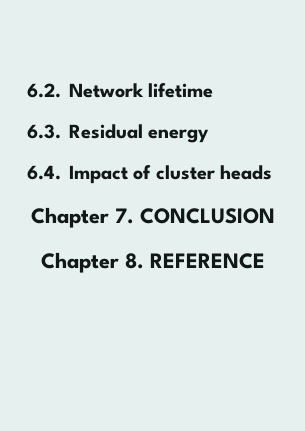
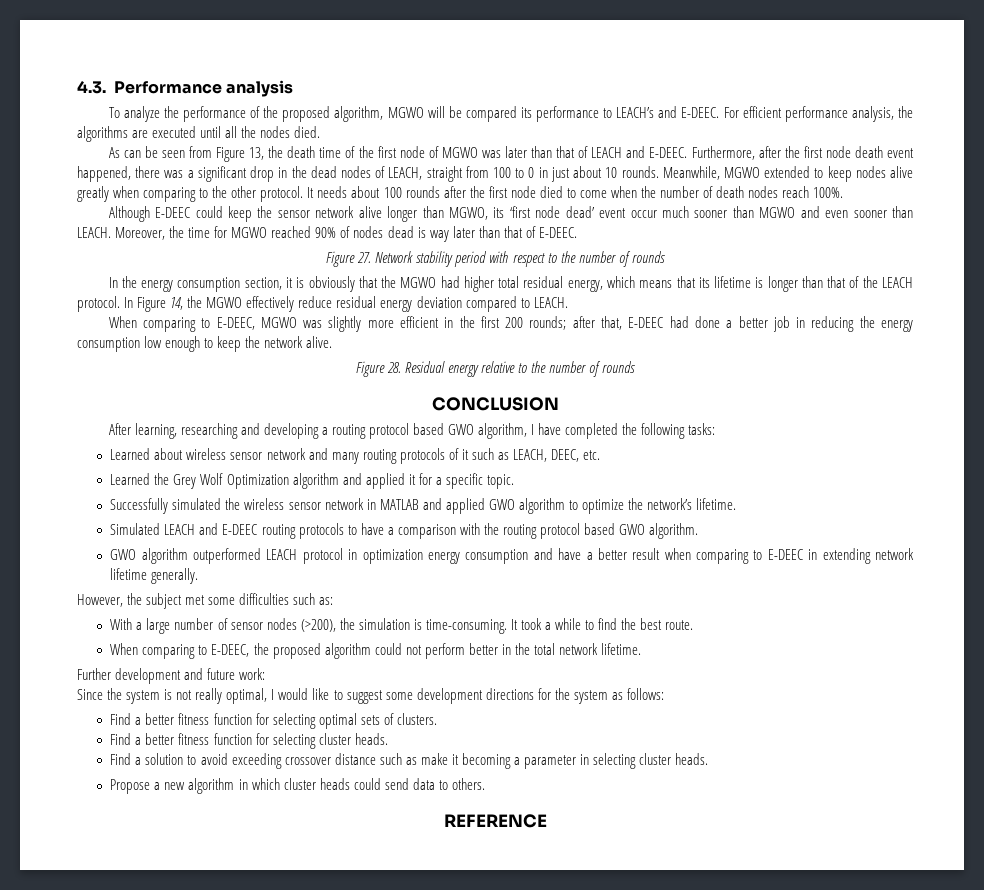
- 6.2. Network lifetime
- 6.3. Residual energy
- 6.4. Impact of cluster heads
- Chapter 7. CONCLUSION
- Chapter 8. REFERENCE
+ 4.3. Performance analysis
+ To analyze the performance of the proposed algorithm, MGWO will be compared its performance to LEACH’s and E-DEEC. For efficient performance analysis, the algorithms are executed until all the nodes died.
+ As can be seen from Figure 13, the death time of the first node of MGWO was later than that of LEACH and E-DEEC. Furthermore, after the first node death event happened, there was a significant drop in the dead nodes of LEACH, straight from 100 to 0 in just about 10 rounds. Meanwhile, MGWO extended to keep nodes alive greatly when comparing to the other protocol. It needs about 100 rounds after the first node died to come when the number of death nodes reach 100%.
+ Although E-DEEC could keep the sensor network alive longer than MGWO, its ‘first node dead’ event occur much sooner than MGWO and even sooner than LEACH. Moreover, the time for MGWO reached 90% of nodes dead is way later than that of E-DEEC.
+ Figure 27. Network stability period with respect to the number of rounds
+ In the energy consumption section, it is obviously that the MGWO had higher total residual energy, which means that its lifetime is longer than that of the LEACH protocol. In Figure 14, the MGWO effectively reduce residual energy deviation compared to LEACH.
+ When comparing to E-DEEC, MGWO was slightly more efficient in the first 200 rounds; after that, E-DEEC had done a better job in reducing the energy consumption low enough to keep the network alive.
+ Figure 28. Residual energy relative to the number of rounds
+ CONCLUSION
+ After learning, researching and developing a routing protocol based GWO algorithm, I have completed the following tasks:
+ Learned about wireless sensor network and many routing protocols of it such as LEACH, DEEC, etc.
+ Learned the Grey Wolf Optimization algorithm and applied it for a specific topic.
+ Successfully simulated the wireless sensor network in MATLAB and applied GWO algorithm to optimize the network’s lifetime.
+ Simulated LEACH and E-DEEC routing protocols to have a comparison with the routing protocol based GWO algorithm.
+ GWO algorithm outperformed LEACH protocol in optimization energy consumption and have a better result when comparing to E-DEEC in extending network lifetime generally.
+ However, the subject met some difficulties such as:
+ With a large number of sensor nodes (>200), the simulation is time-consuming. It took a while to find the best route.
+ When comparing to E-DEEC, the proposed algorithm could not perform better in the total network lifetime.
+ Further development and future work:
+ Since the system is not really optimal, I would like to suggest some development directions for the system as follows:
+ Find a better fitness function for selecting optimal sets of clusters.
+ Find a better fitness function for selecting cluster heads.
+ Find a solution to avoid exceeding crossover distance such as make it becoming a parameter in selecting cluster heads.
+ Propose a new algorithm in which cluster heads could send data to others.
+ REFERENCE

